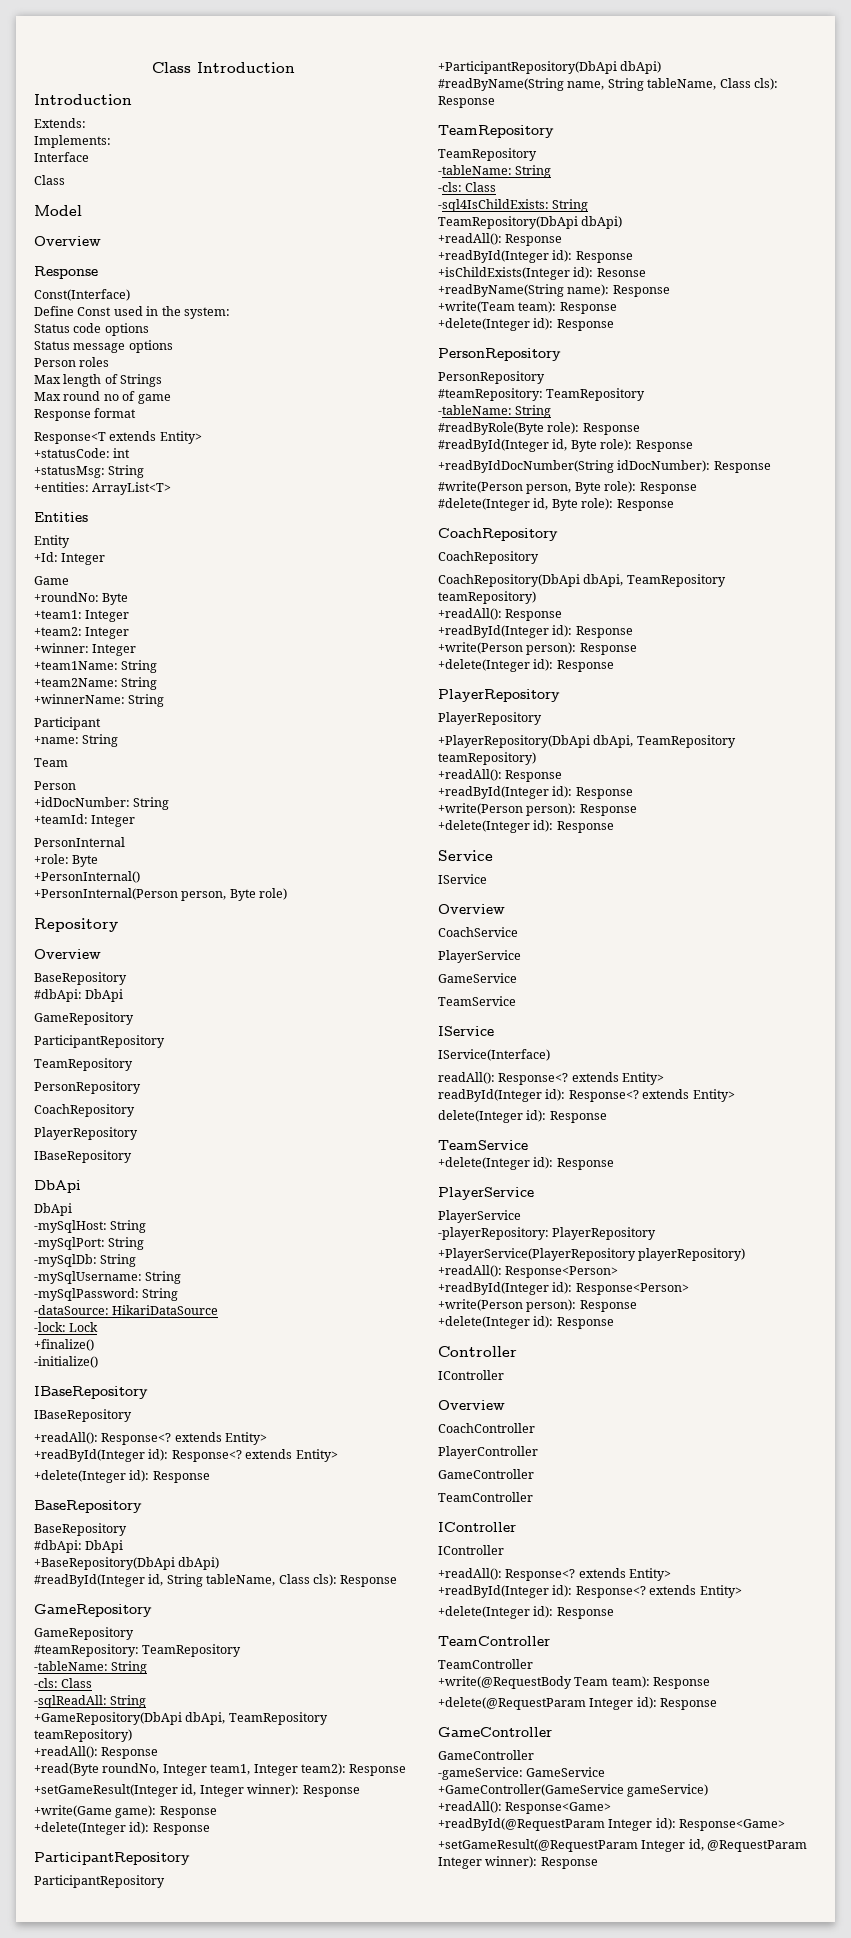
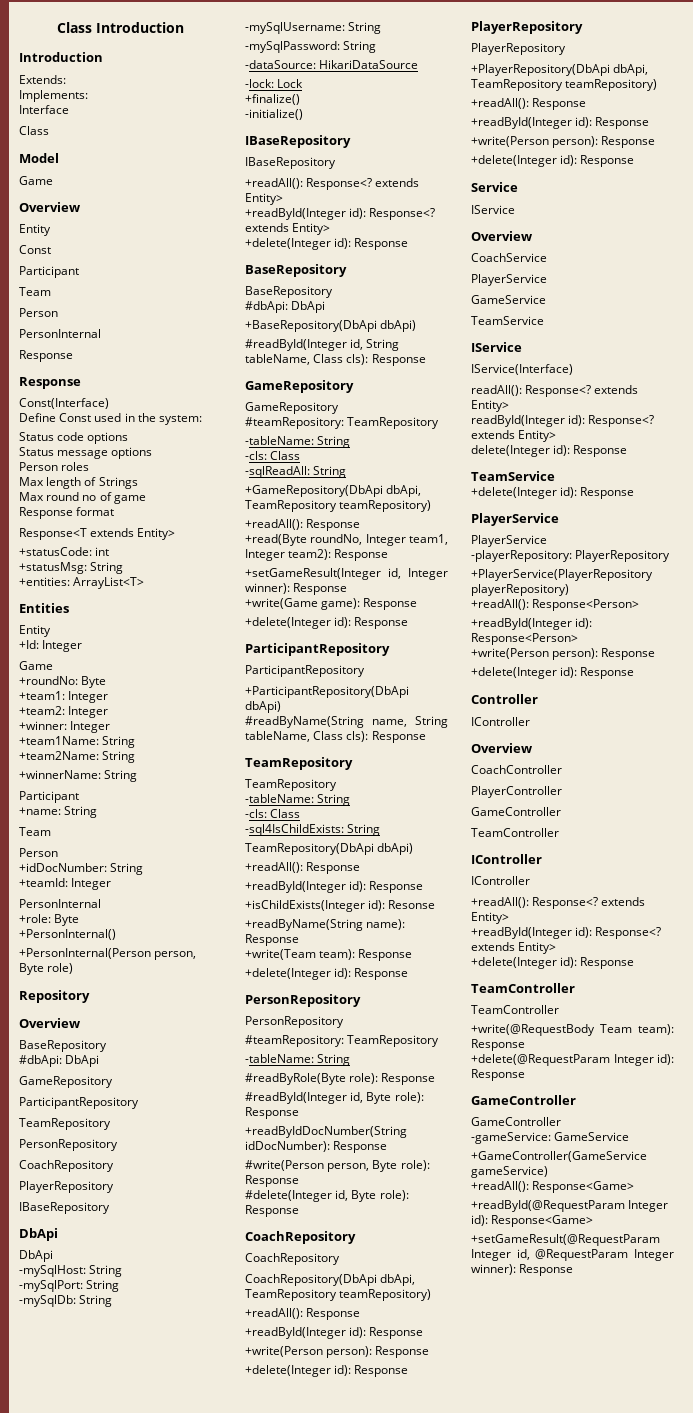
  Model
+ Game
  Overview
+ Entity
+ Const
+ Participant
+ Team
+ Person
+ PersonInternal
+ Response

